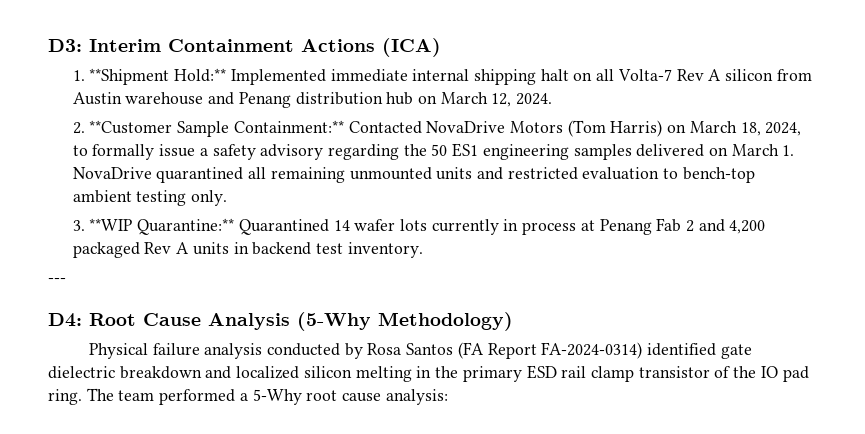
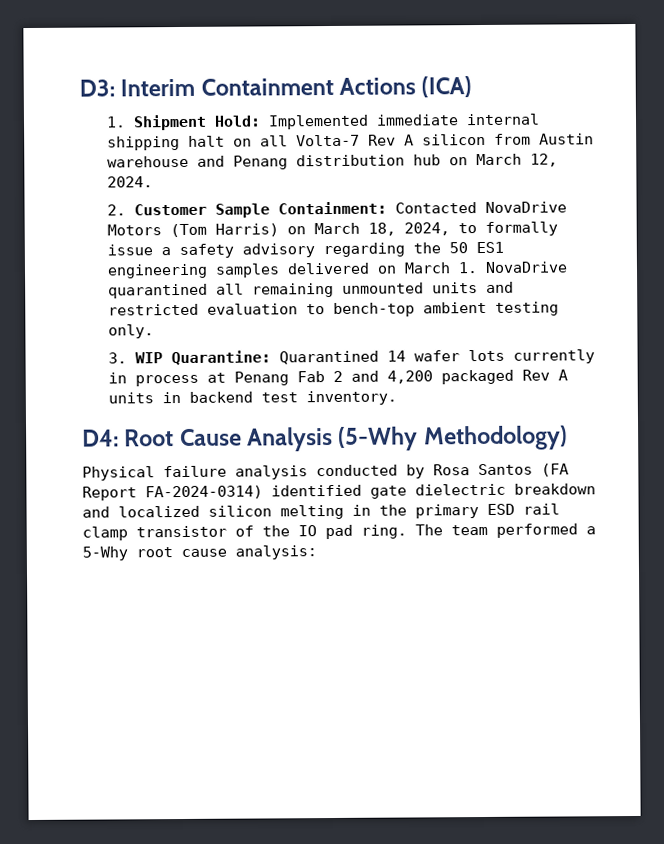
- 1. **Shipment Hold:** Implemented immediate internal shipping halt on all Volta-7 Rev A silicon from Austin warehouse and Penang distribution hub on March 12, 2024.
+ 1. Shipment Hold: Implemented immediate internal shipping halt on all Volta-7 Rev A silicon from Austin warehouse and Penang distribution hub on March 12, 2024.
- 2. **Customer Sample Containment:** Contacted NovaDrive Motors (Tom Harris) on March 18, 2024, to formally issue a safety advisory regarding the 50 ES1 engineering samples delivered on March 1. NovaDrive quarantined all remaining unmounted units and restricted evaluation to bench-top ambient testing only.
+ 2. Customer Sample Containment: Contacted NovaDrive Motors (Tom Harris) on March 18, 2024, to formally issue a safety advisory regarding the 50 ES1 engineering samples delivered on March 1. NovaDrive quarantined all remaining unmounted units and restricted evaluation to bench-top ambient testing only.
- 3. **WIP Quarantine:** Quarantined 14 wafer lots currently in process at Penang Fab 2 and 4,200 packaged Rev A units in backend test inventory.
+ 3. WIP Quarantine: Quarantined 14 wafer lots currently in process at Penang Fab 2 and 4,200 packaged Rev A units in backend test inventory.
- ---

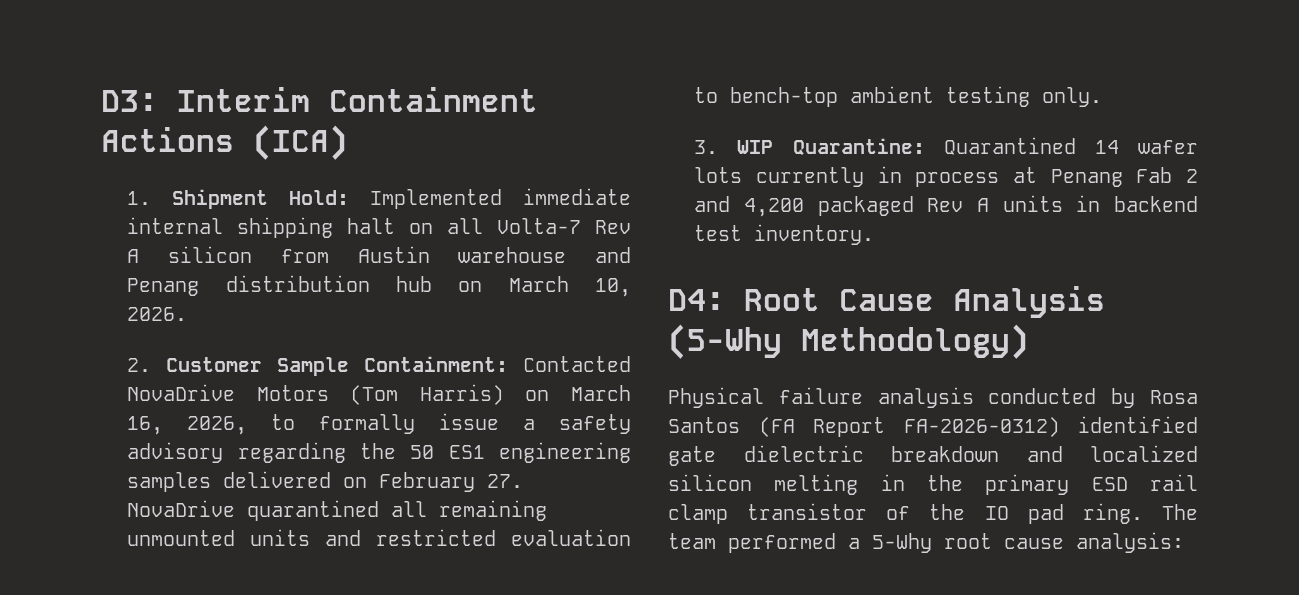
- 1. Shipment Hold: Implemented immediate internal shipping halt on all Volta-7 Rev A silicon from Austin warehouse and Penang distribution hub on March 12, 2024.
+ 1. Shipment Hold: Implemented immediate internal shipping halt on all Volta-7 Rev A silicon from Austin warehouse and Penang distribution hub on March 10, 2026.
- 2. Customer Sample Containment: Contacted NovaDrive Motors (Tom Harris) on March 18, 2024, to formally issue a safety advisory regarding the 50 ES1 engineering samples delivered on March 1. NovaDrive quarantined all remaining unmounted units and restricted evaluation to bench-top ambient testing only.
+ 2. Customer Sample Containment: Contacted NovaDrive Motors (Tom Harris) on March 16, 2026, to formally issue a safety advisory regarding the 50 ES1 engineering samples delivered on February 27. NovaDrive quarantined all remaining unmounted units and restricted evaluation to bench-top ambient testing only.
- Physical failure analysis conducted by Rosa Santos (FA Report FA-2024-0314) identified gate dielectric breakdown and localized silicon melting in the primary ESD rail clamp transistor of the IO pad ring.
+ Physical failure analysis conducted by Rosa Santos (FA Report FA-2026-0312) identified gate dielectric breakdown and localized silicon melting in the primary ESD rail clamp transistor of the IO pad ring.

